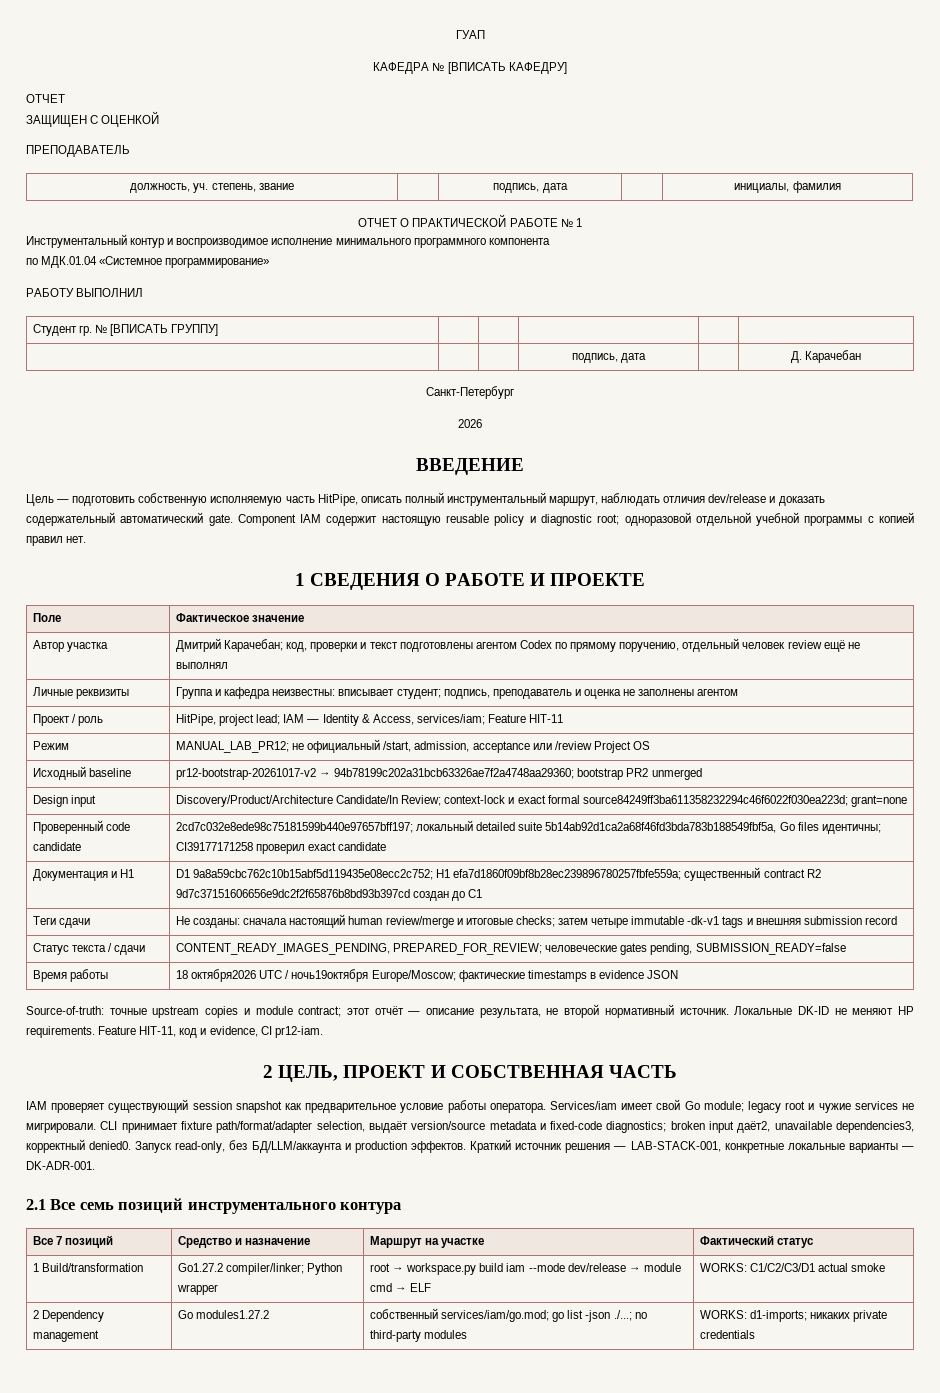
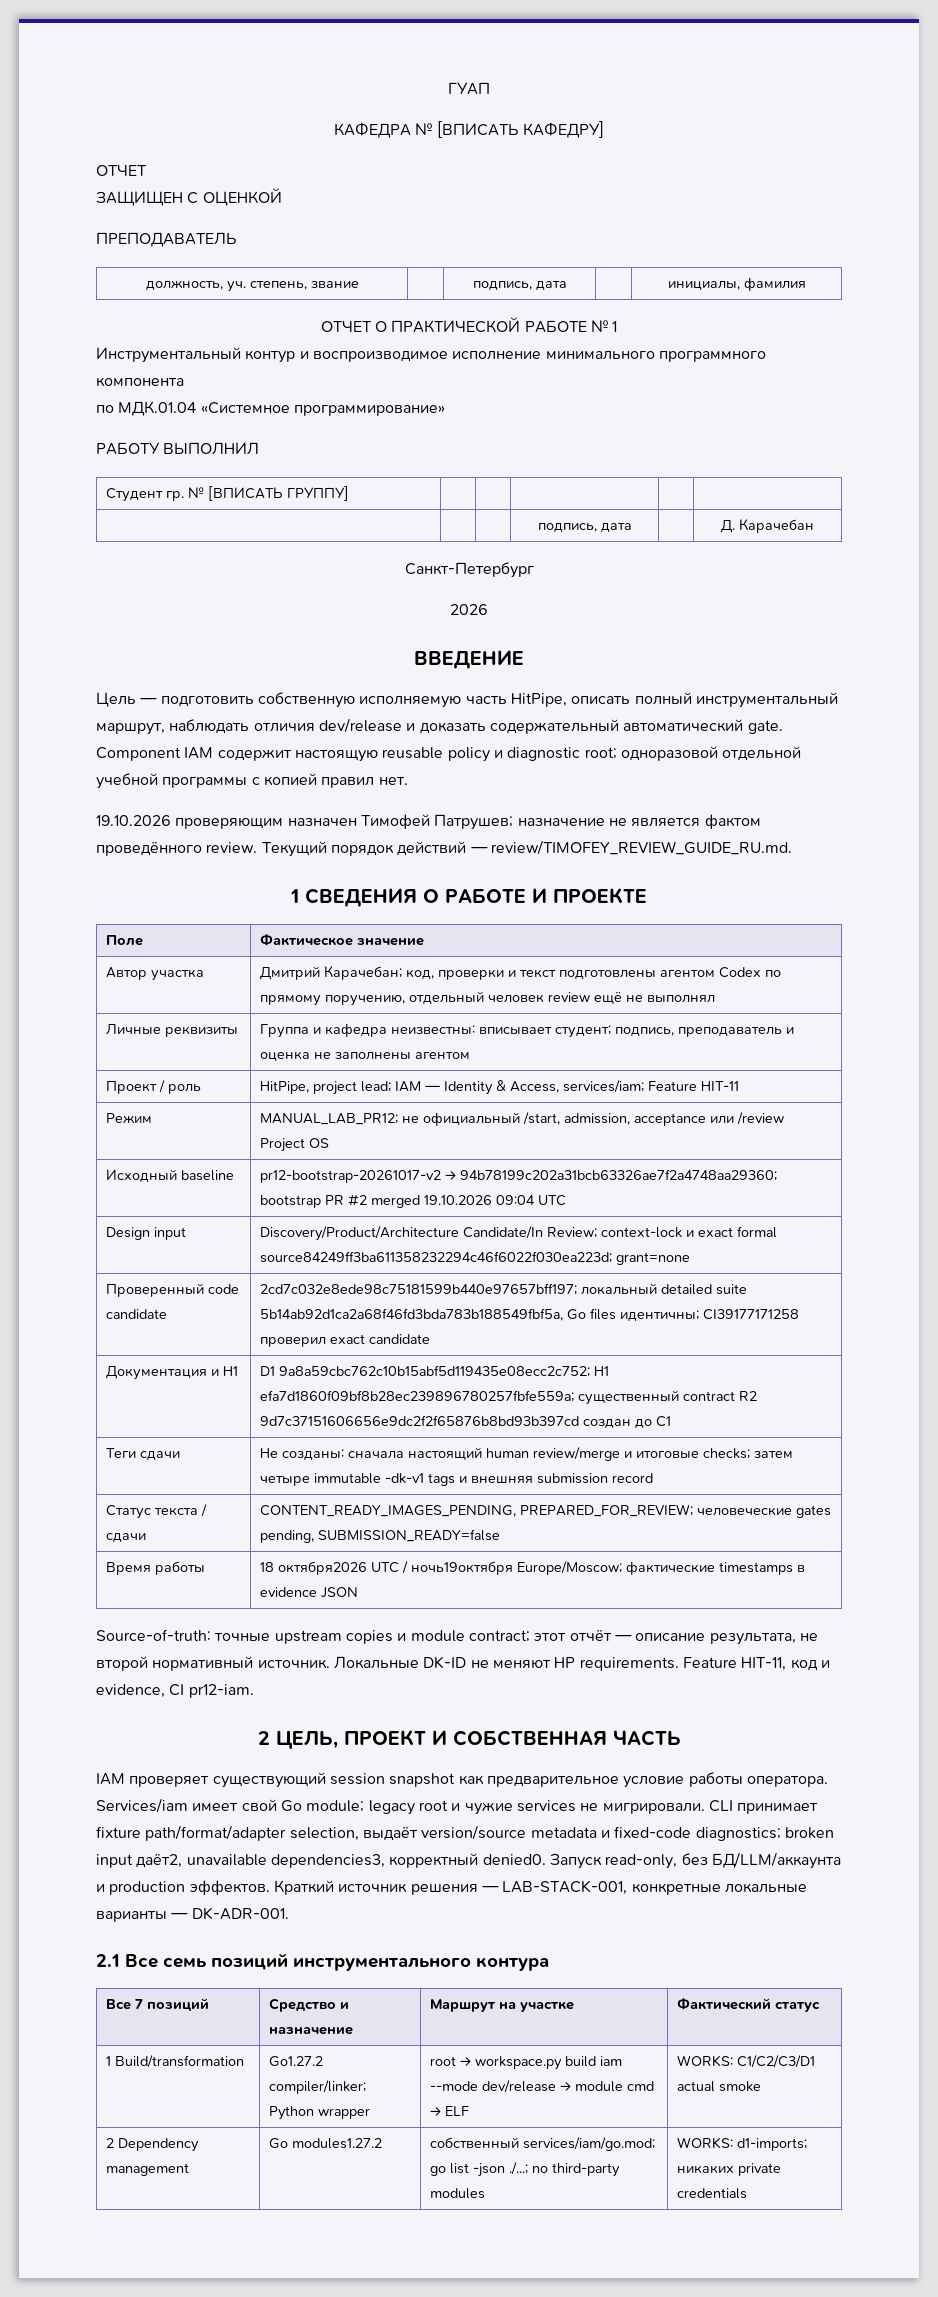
+ 19.10.2026 проверяющим назначен Тимофей Патрушев; назначение не является фактом проведённого review. Текущий порядок действий — review/TIMOFEY_REVIEW_GUIDE_RU.md.
- Исходный baseline | pr12-bootstrap-20261017-v2 → 94b78199c202a31bcb63326ae7f2a4748aa29360; bootstrap PR2 unmerged
+ Исходный baseline | pr12-bootstrap-20261017-v2 → 94b78199c202a31bcb63326ae7f2a4748aa29360; bootstrap PR #2 merged 19.10.2026 09:04 UTC

